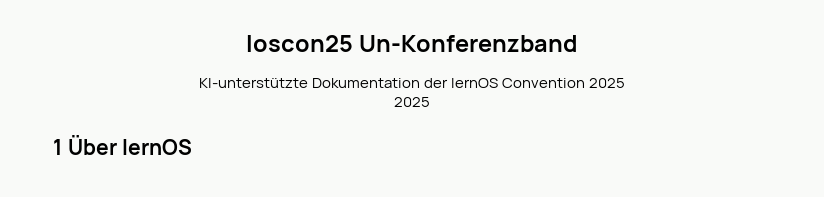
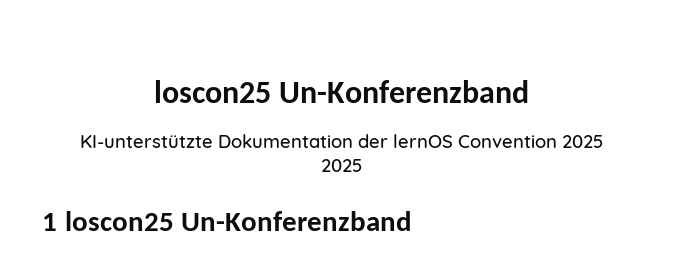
- 1 Über lernOS
+ 1 loscon25 Un-Konferenzband

